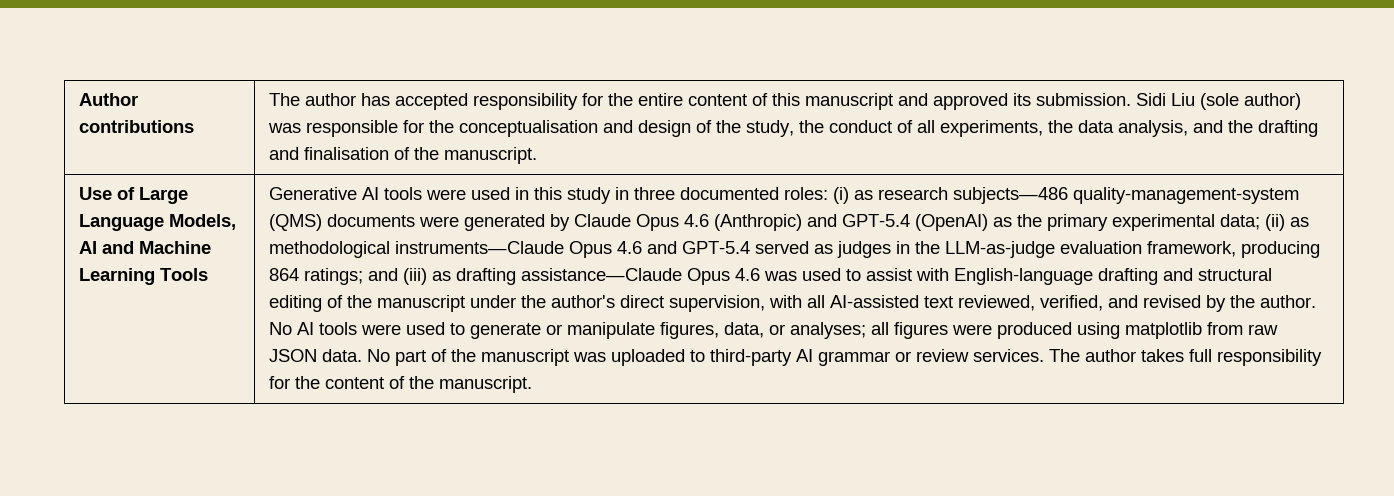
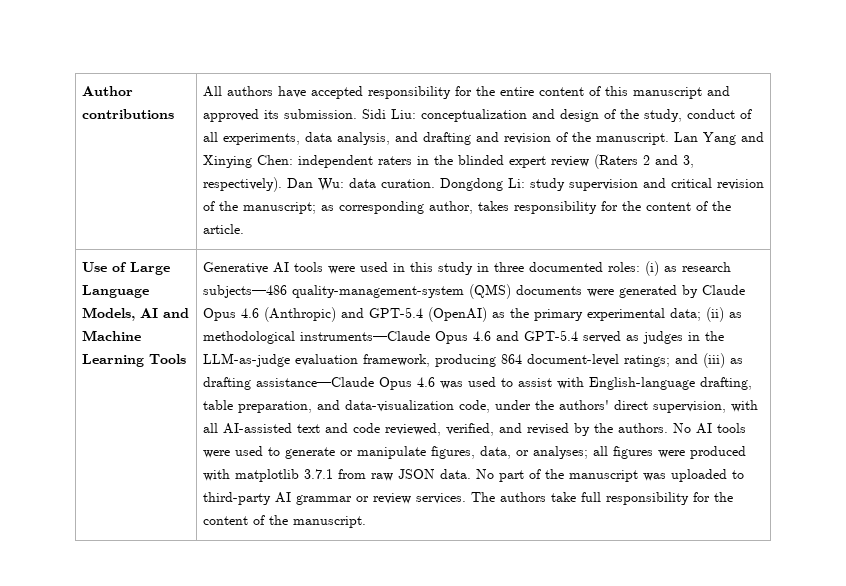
- The author has accepted responsibility for the entire content of this manuscript and approved its submission.
+ All authors have accepted responsibility for the entire content of this manuscript and approved its submission.
- Sidi Liu (sole author) was responsible for the conceptualisation and design of the study, the conduct of all experiments, the data analysis, and the drafting and finalisation of the manuscript.
+ Sidi Liu: conceptualization and design of the study, conduct of all experiments, data analysis, and drafting and revision of the manuscript. Lan Yang and Xinying Chen: independent raters in the blinded expert review (Raters 2 and 3, respectively). Dan Wu: data curation. Dongdong Li: study supervision and critical revision of the manuscript; as corresponding author, takes responsibility for the content of the article.
- (ii) as methodological instruments—Claude Opus 4.6 and GPT-5.4 served as judges in the LLM-as-judge evaluation framework, producing 864 ratings;
+ (ii) as methodological instruments—Claude Opus 4.6 and GPT-5.4 served as judges in the LLM-as-judge evaluation framework, producing 864 document-level ratings;
- and (iii) as drafting assistance—Claude Opus 4.6 was used to assist with English-language drafting and structural editing of the manuscript under the author's direct supervision, with all AI-assisted text reviewed, verified, and revised by the author.
+ and (iii) as drafting assistance—Claude Opus 4.6 was used to assist with English-language drafting, table preparation, and data-visualization code, under the authors' direct supervision, with all AI-assisted text and code reviewed, verified, and revised by the authors.
- No AI tools were used to generate or manipulate figures, data, or analyses; all figures were produced using matplotlib from raw JSON data.
+ No AI tools were used to generate or manipulate figures, data, or analyses; all figures were produced with matplotlib 3.7.1 from raw JSON data.
- The author takes full responsibility for the content of the manuscript.
+ The authors take full responsibility for the content of the manuscript.

